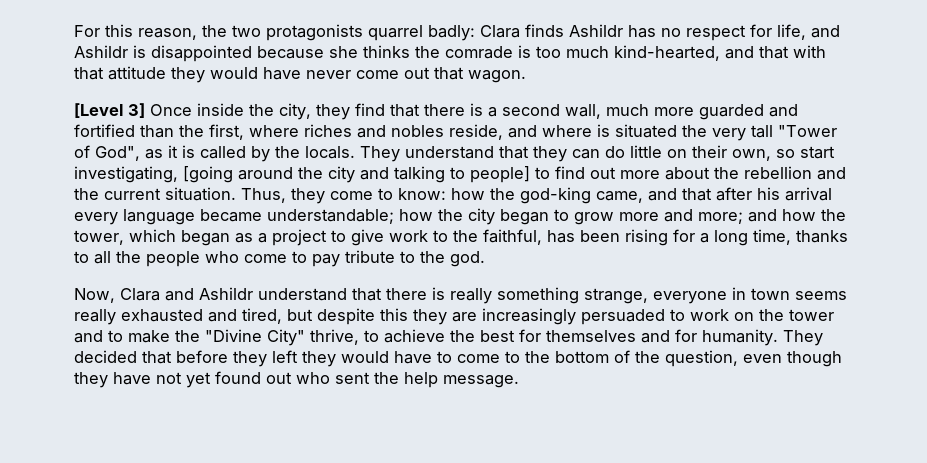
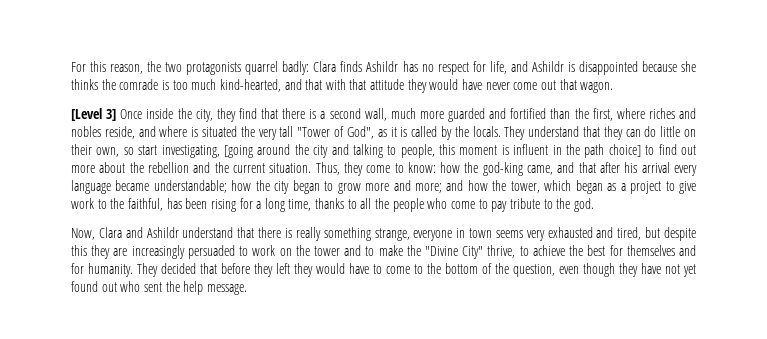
- They understand that they can do little on their own, so start investigating, [going around the city and talking to people] to find out more about the rebellion and the current situation.
+ They understand that they can do little on their own, so start investigating, [going around the city and talking to people, this moment is influent in the path choice] to find out more about the rebellion and the current situation.
- Now, Clara and Ashildr understand that there is really something strange, everyone in town seems really exhausted and tired, but despite this they are increasingly persuaded to work on the tower and to make the "Divine City" thrive, to achieve the best for themselves and for humanity.
+ Now, Clara and Ashildr understand that there is really something strange, everyone in town seems very exhausted and tired, but despite this they are increasingly persuaded to work on the tower and to make the "Divine City" thrive, to achieve the best for themselves and for humanity.

